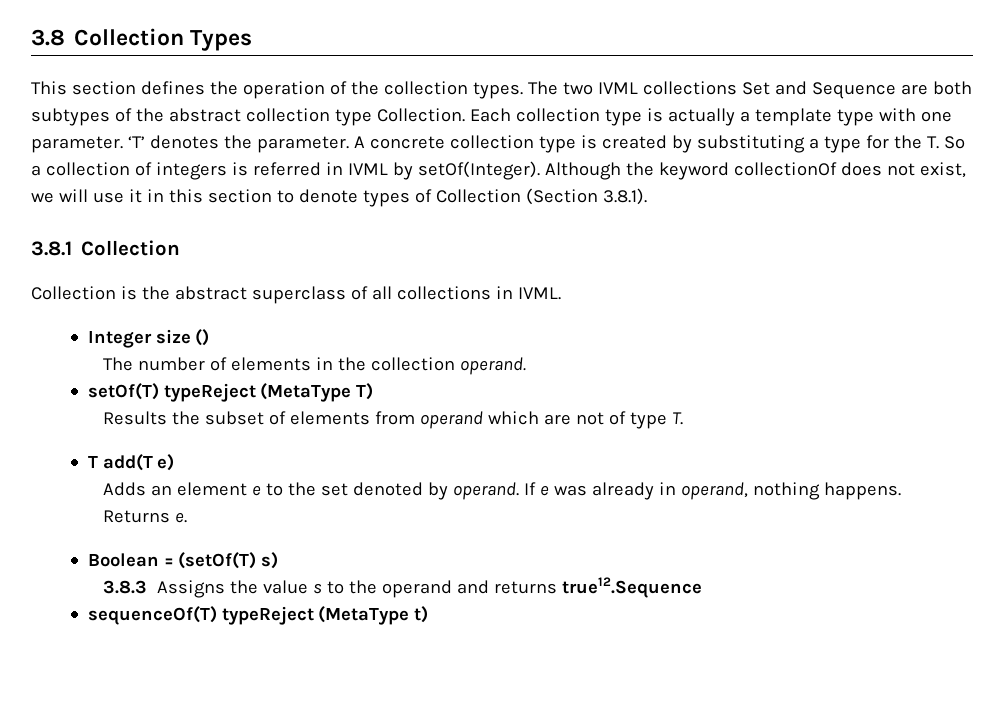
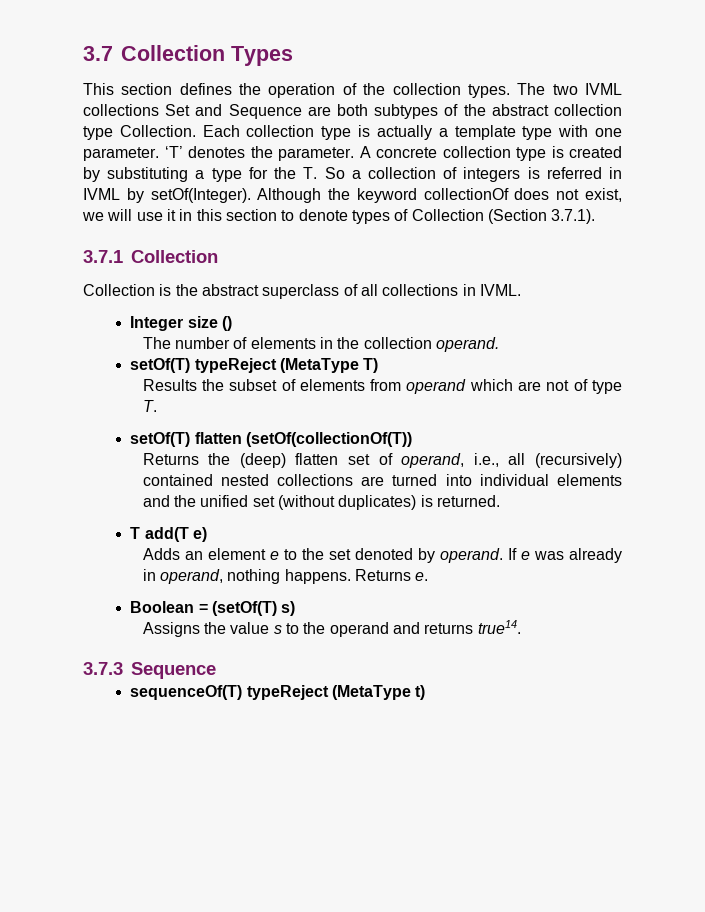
- 3.8 Collection Types
+ 3.7 Collection Types
- Although the keyword collectionOf does not exist, we will use it in this section to denote types of Collection (Section 3.8.1).
- 3.8.1 Collection
+ Although the keyword collectionOf does not exist, we will use it in this section to denote types of Collection (Section 3.7.1).
+ 3.7.1 Collection
+ setOf(T) flatten (setOf(collectionOf(T))
+ Returns the (deep) flatten set of operand, i.e., all (recursively) contained nested collections are turned into individual elements and the unified set (without duplicates) is returned.
- 3.8.3 Assigns the value s to the operand and returns true12.Sequence
+ Assigns the value s to the operand and returns true14.
+ 3.7.3 Sequence

